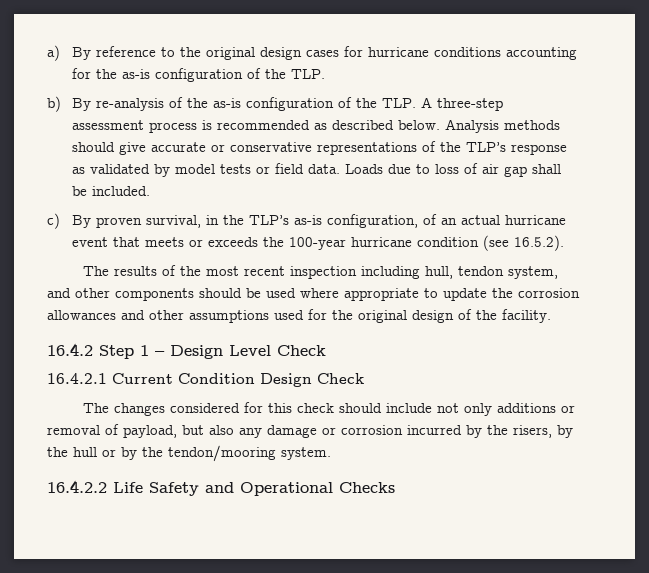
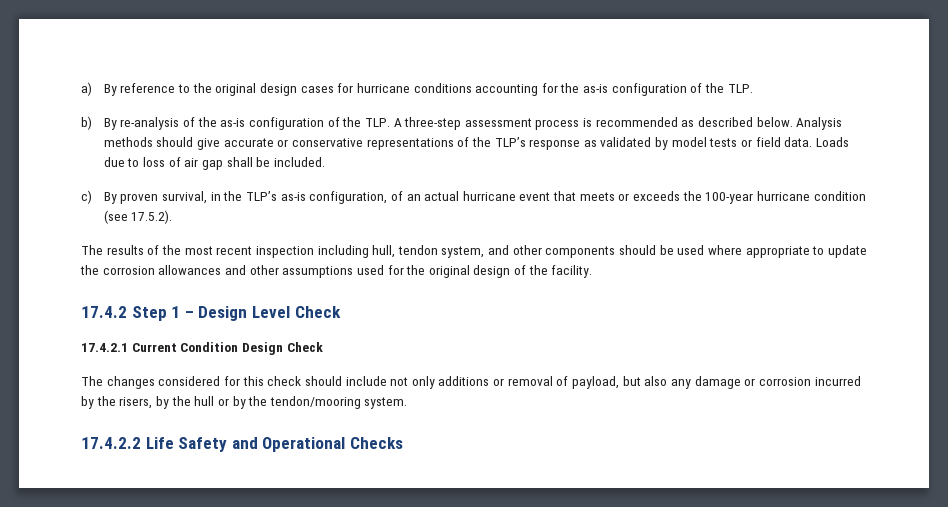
- c) By proven survival, in the TLP’s as-is configuration, of an actual hurricane event that meets or exceeds the 100-year hurricane condition (see 16.5.2).
+ c) By proven survival, in the TLP’s as-is configuration, of an actual hurricane event that meets or exceeds the 100-year hurricane condition (see 17.5.2).
- 16.4.2 Step 1 – Design Level Check
+ 17.4.2 Step 1 – Design Level Check
- 16.4.2.1 Current Condition Design Check
+ 17.4.2.1 Current Condition Design Check
- 16.4.2.2 Life Safety and Operational Checks
+ 17.4.2.2 Life Safety and Operational Checks

